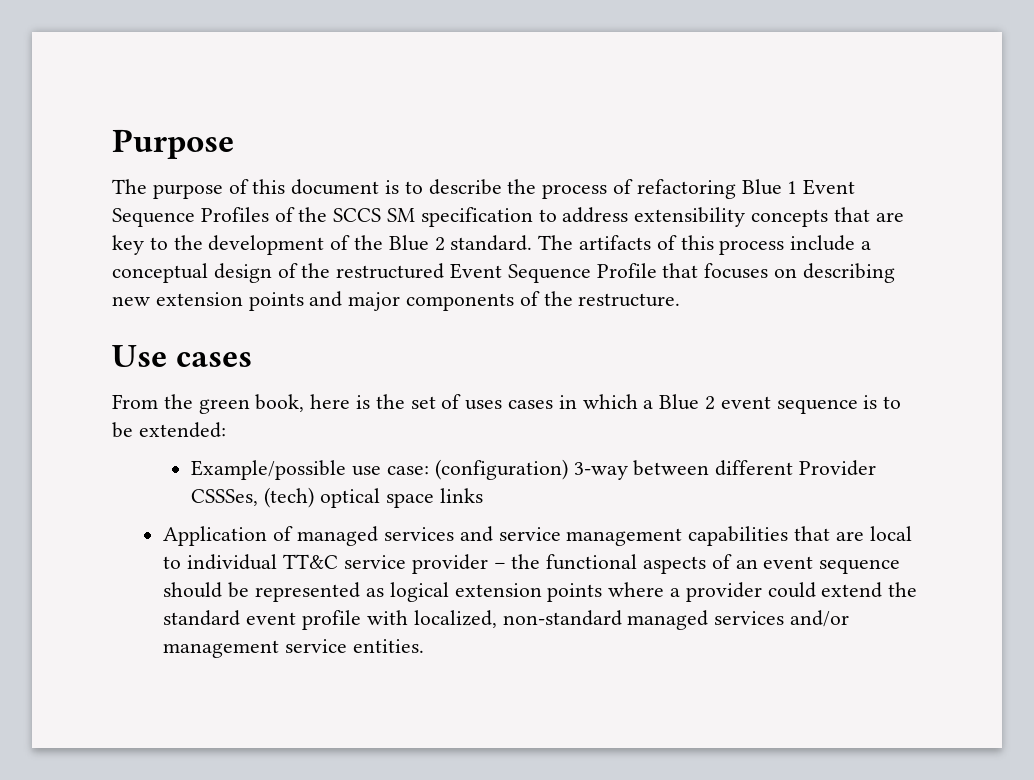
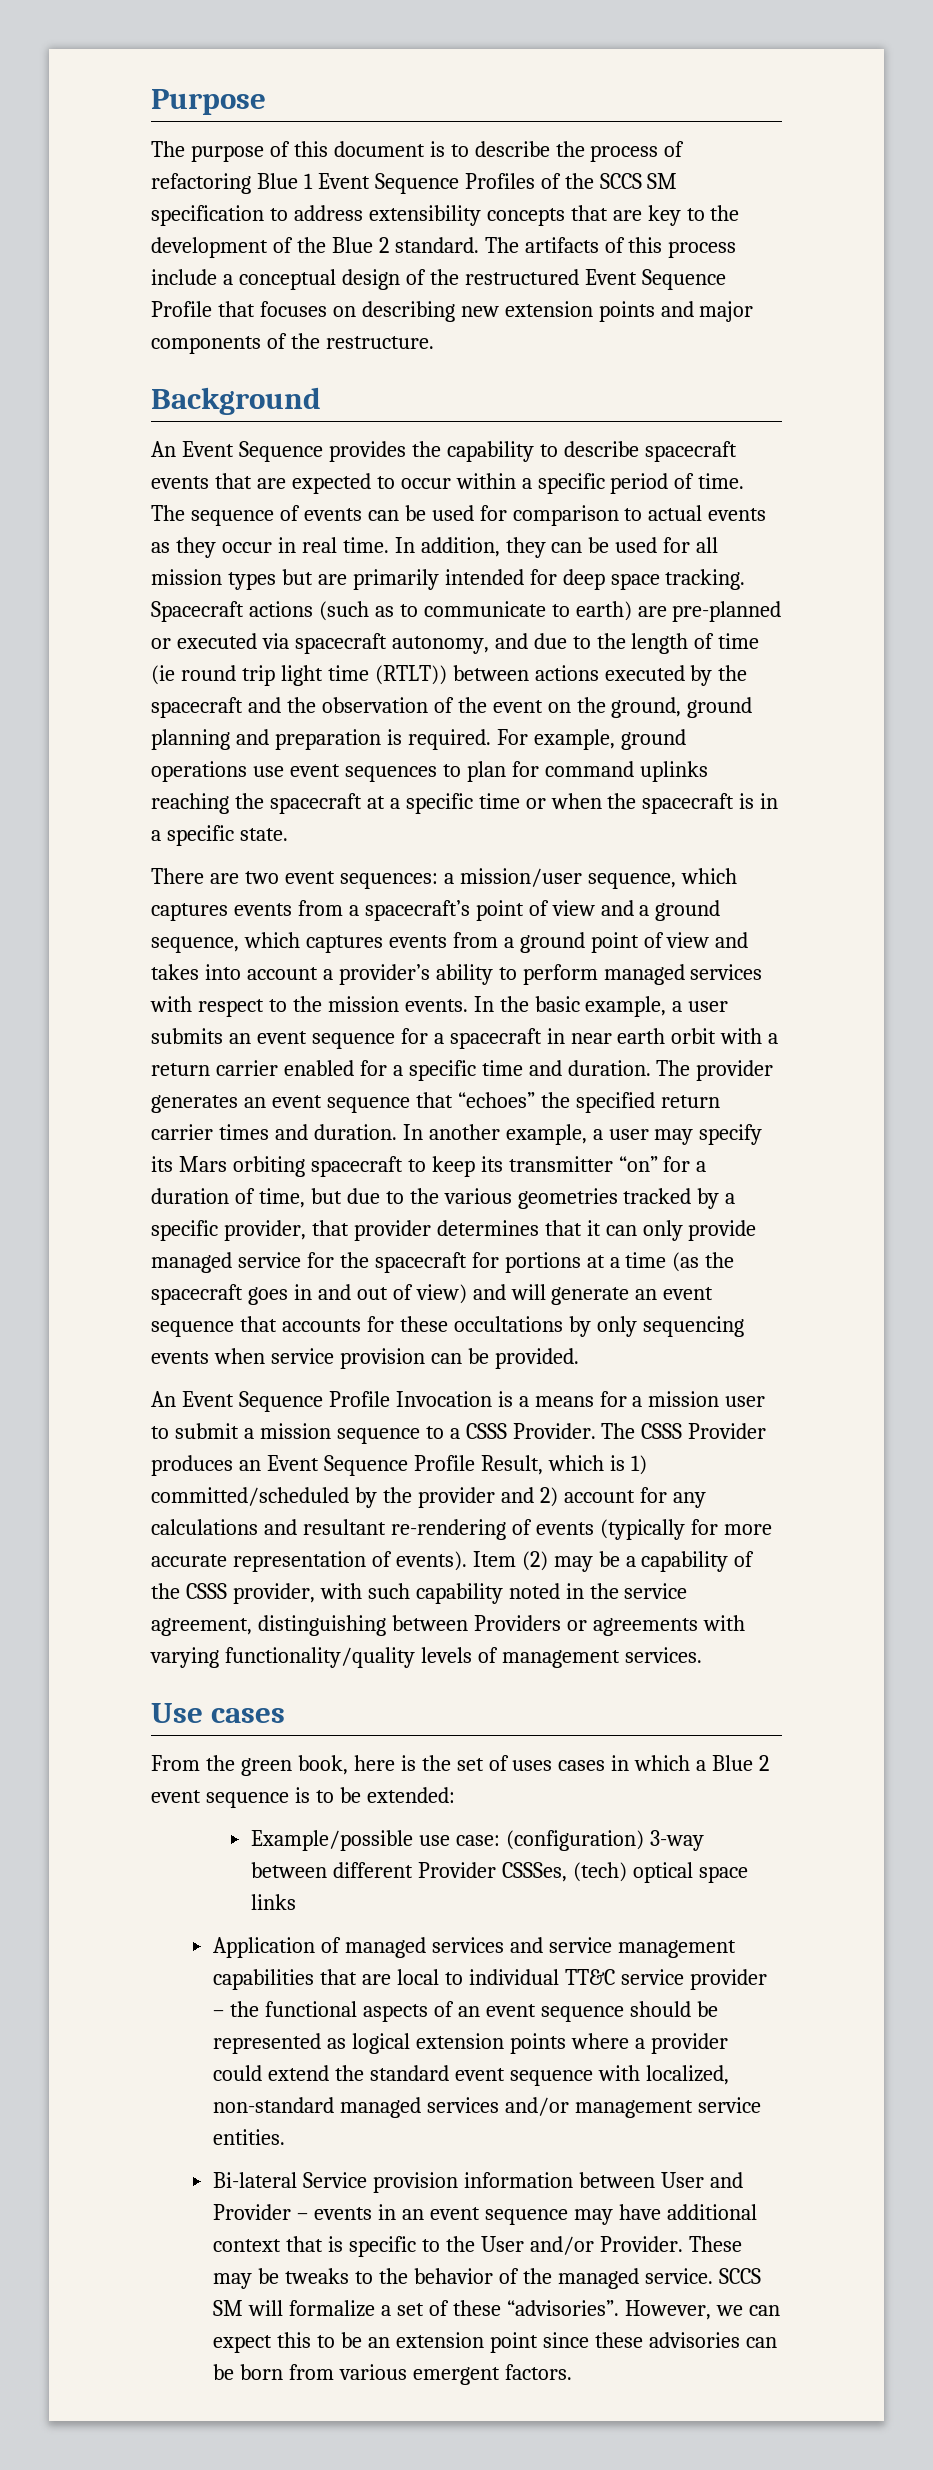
+ Background
+ An Event Sequence provides the capability to describe spacecraft events that are expected to occur within a specific period of time. The sequence of events can be used for comparison to actual events as they occur in real time. In addition, they can be used for all mission types but are primarily intended for deep space tracking. Spacecraft actions (such as to communicate to earth) are pre-planned or executed via spacecraft autonomy, and due to the length of time (ie round trip light time (RTLT)) between actions executed by the spacecraft and the observation of the event on the ground, ground planning and preparation is required. For example, ground operations use event sequences to plan for command uplinks reaching the spacecraft at a specific time or when the spacecraft is in a specific state.
+ There are two event sequences: a mission/user sequence, which captures events from a spacecraft’s point of view and a ground sequence, which captures events from a ground point of view and takes into account a provider’s ability to perform managed services with respect to the mission events. In the basic example, a user submits an event sequence for a spacecraft in near earth orbit with a return carrier enabled for a specific time and duration. The provider generates an event sequence that “echoes” the specified return carrier times and duration. In another example, a user may specify its Mars orbiting spacecraft to keep its transmitter “on” for a duration of time, but due to the various geometries tracked by a specific provider, that provider determines that it can only provide managed service for the spacecraft for portions at a time (as the spacecraft goes in and out of view) and will generate an event sequence that accounts for these occultations by only sequencing events when service provision can be provided.
+ An Event Sequence Profile Invocation is a means for a mission user to submit a mission sequence to a CSSS Provider. The CSSS Provider produces an Event Sequence Profile Result, which is 1) committed/scheduled by the provider and 2) account for any calculations and resultant re-rendering of events (typically for more accurate representation of events). Item (2) may be a capability of the CSSS provider, with such capability noted in the service agreement, distinguishing between Providers or agreements with varying functionality/quality levels of management services.
- Application of managed services and service management capabilities that are local to individual TT&C service provider – the functional aspects of an event sequence should be represented as logical extension points where a provider could extend the standard event profile with localized, non-standard managed services and/or management service entities.
+ Application of managed services and service management capabilities that are local to individual TT&C service provider – the functional aspects of an event sequence should be represented as logical extension points where a provider could extend the standard event sequence with localized, non-standard managed services and/or management service entities.
+ Bi-lateral Service provision information between User and Provider – events in an event sequence may have additional context that is specific to the User and/or Provider. These may be tweaks to the behavior of the managed service. SCCS SM will formalize a set of these “advisories”. However, we can expect this to be an extension point since these advisories can be born from various emergent factors.

